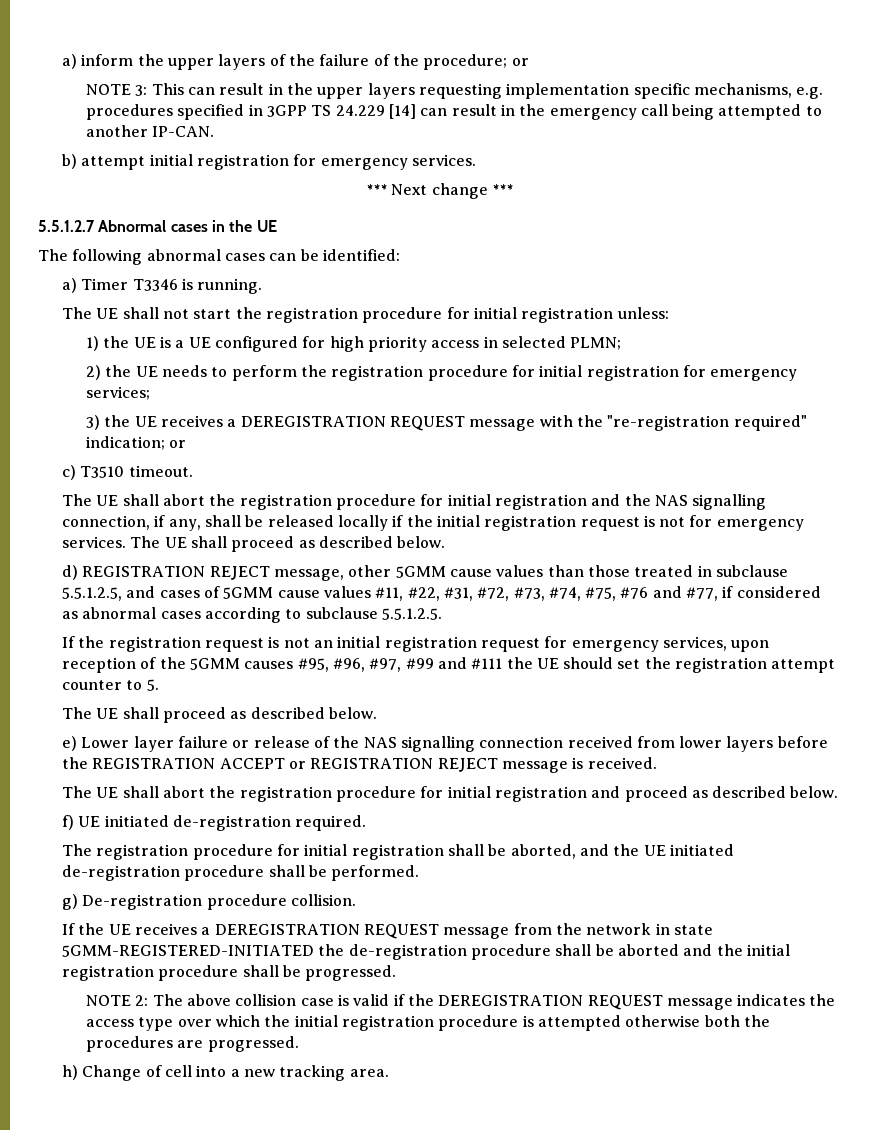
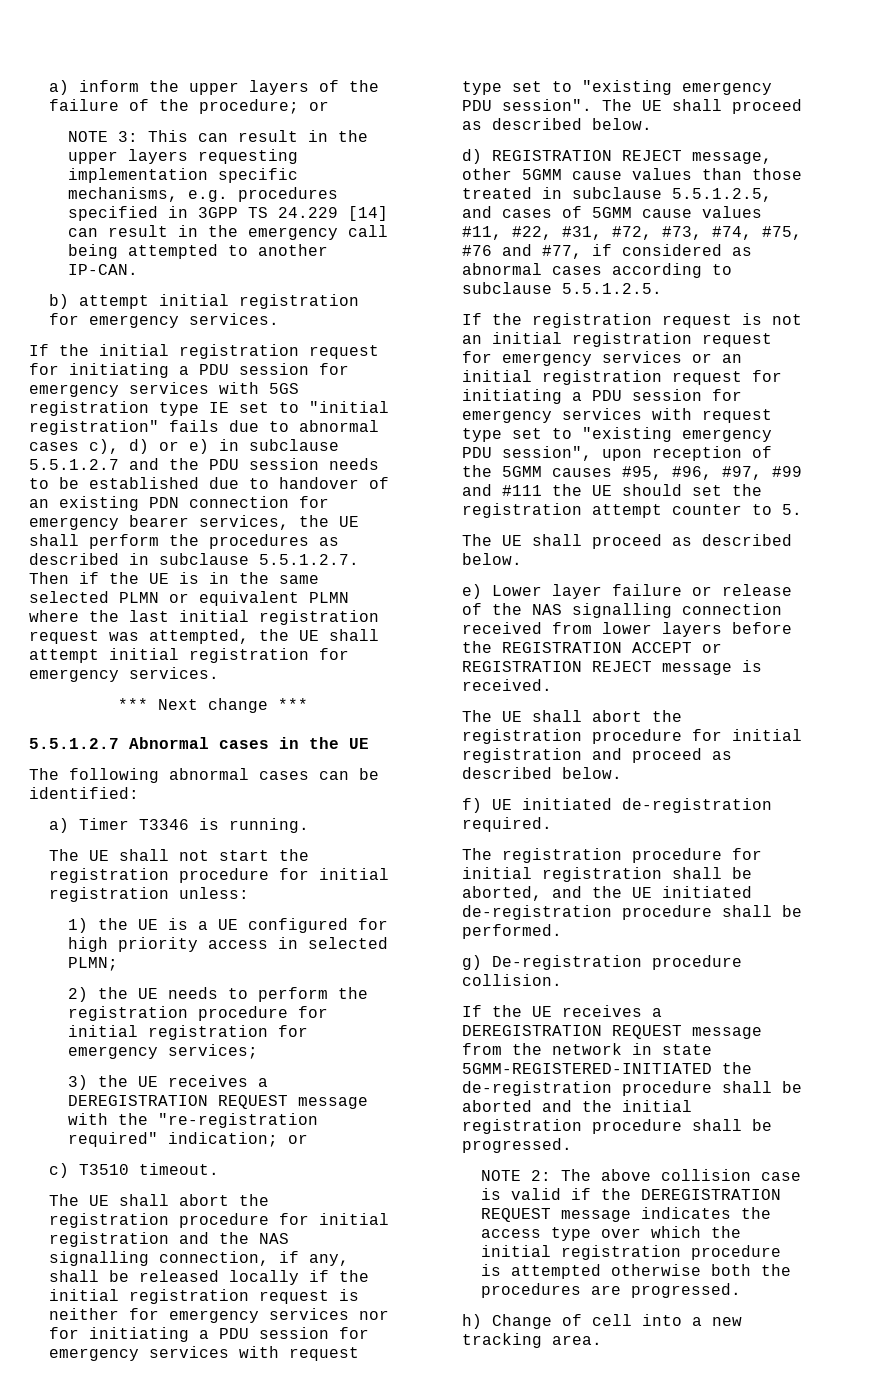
+ If the initial registration request for initiating a PDU session for emergency services with 5GS registration type IE set to "initial registration" fails due to abnormal cases c), d) or e) in subclause 5.5.1.2.7 and the PDU session needs to be established due to handover of an existing PDN connection for emergency bearer services, the UE shall perform the procedures as described in subclause 5.5.1.2.7. Then if the UE is in the same selected PLMN or equivalent PLMN where the last initial registration request was attempted, the UE shall attempt initial registration for emergency services.
- The UE shall abort the registration procedure for initial registration and the NAS signalling connection, if any, shall be released locally if the initial registration request is not for emergency services.
+ The UE shall abort the registration procedure for initial registration and the NAS signalling connection, if any, shall be released locally if the initial registration request is neither for emergency services nor for initiating a PDU session for emergency services with request type set to "existing emergency PDU session".
- If the registration request is not an initial registration request for emergency services, upon reception of the 5GMM causes #95, #96, #97, #99 and #111 the UE should set the registration attempt counter to 5.
+ If the registration request is not an initial registration request for emergency services or an initial registration request for initiating a PDU session for emergency services with request type set to "existing emergency PDU session", upon reception of the 5GMM causes #95, #96, #97, #99 and #111 the UE should set the registration attempt counter to 5.

